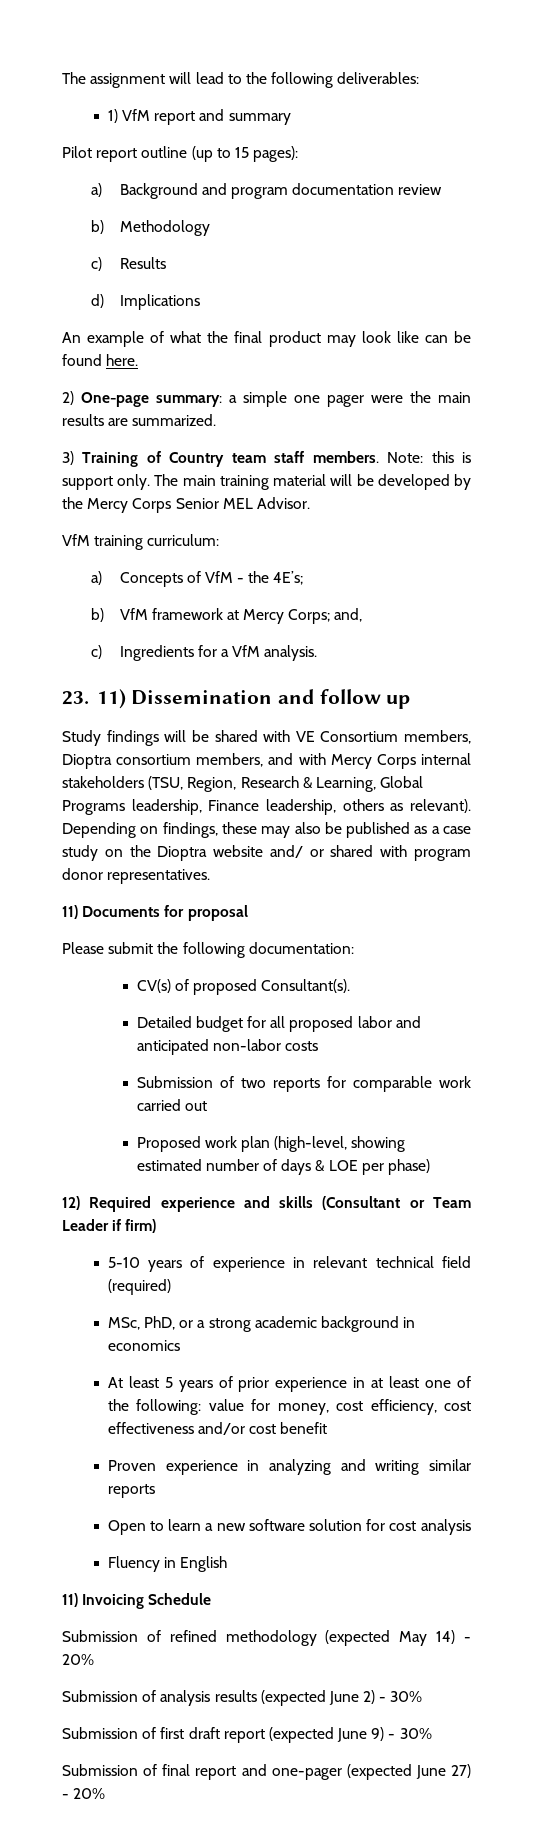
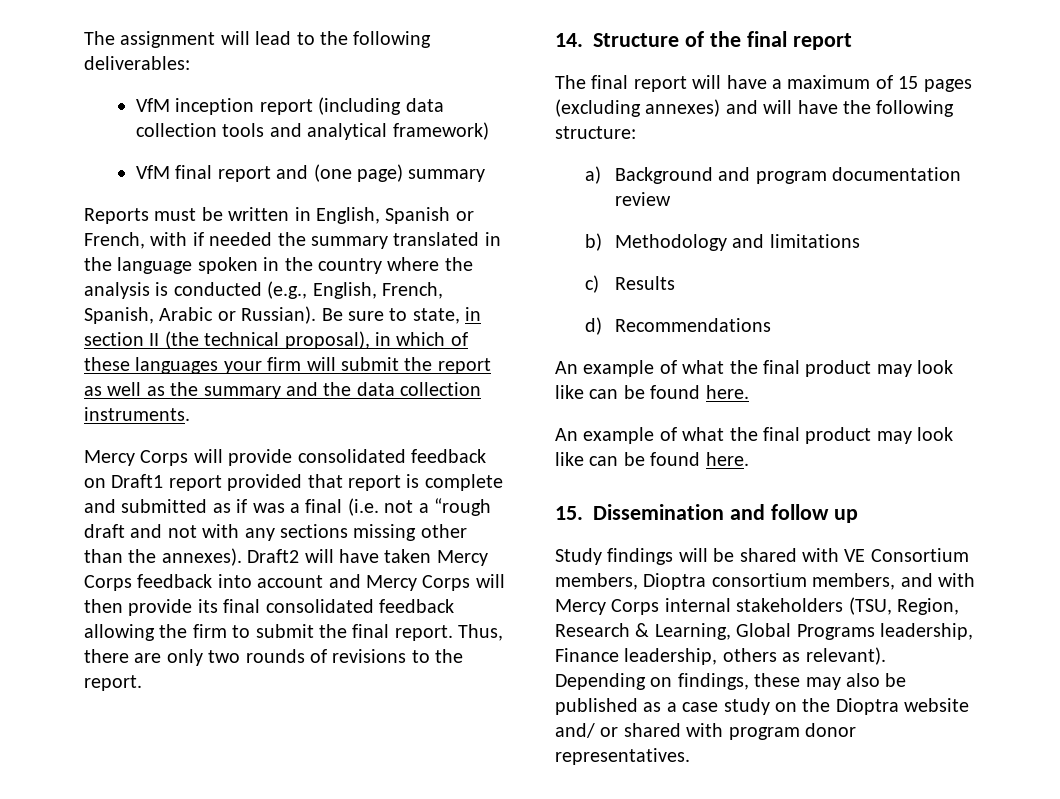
- 1) VfM report and summary
- Pilot report outline (up to 15 pages):
+ VfM inception report (including data collection tools and analytical framework)
+ VfM final report and (one page) summary
+ Reports must be written in English, Spanish or French, with if needed the summary translated in the language spoken in the country where the analysis is conducted (e.g., English, French, Spanish, Arabic or Russian). Be sure to state, in section II (the technical proposal), in which of these languages your firm will submit the report as well as the summary and the data collection instruments.
+ Mercy Corps will provide consolidated feedback on Draft1 report provided that report is complete and submitted as if was a final (i.e. not a “rough draft and not with any sections missing other than the annexes). Draft2 will have taken Mercy Corps feedback into account and Mercy Corps will then provide its final consolidated feedback allowing the firm to submit the final report. Thus, there are only two rounds of revisions to the report.
+ 14. Structure of the final report
+ The final report will have a maximum of 15 pages (excluding annexes) and will have the following structure:
- b) Methodology
+ b) Methodology and limitations
- d) Implications
+ d) Recommendations
  An example of what the final product may look like can be found here.
- 2) One-page summary: a simple one pager were the main results are summarized.
- 3) Training of Country team staff members. Note: this is support only. The main training material will be developed by the Mercy Corps Senior MEL Advisor.
- VfM training curriculum:
- a) Concepts of VfM - the 4E’s;
- b) VfM framework at Mercy Corps; and,
- c) Ingredients for a VfM analysis.
- 23. 11) Dissemination and follow up
+ An example of what the final product may look like can be found here.
+ 15. Dissemination and follow up
- 11) Documents for proposal
- Please submit the following documentation:
- CV(s) of proposed Consultant(s).
- Detailed budget for all proposed labor and anticipated non-labor costs
- Submission of two reports for comparable work carried out
- Proposed work plan (high-level, showing estimated number of days & LOE per phase)
- 12) Required experience and skills (Consultant or Team Leader if firm)
- 5-10 years of experience in relevant technical field (required)
- MSc, PhD, or a strong academic background in economics
- At least 5 years of prior experience in at least one of the following: value for money, cost efficiency, cost effectiveness and/or cost benefit
- Proven experience in analyzing and writing similar reports
- Open to learn a new software solution for cost analysis
- Fluency in English
- 11) Invoicing Schedule
- Submission of refined methodology (expected May 14) - 20%
- Submission of analysis results (expected June 2) - 30%
- Submission of first draft report (expected June 9) - 30%
- Submission of final report and one-pager (expected June 27) - 20%

